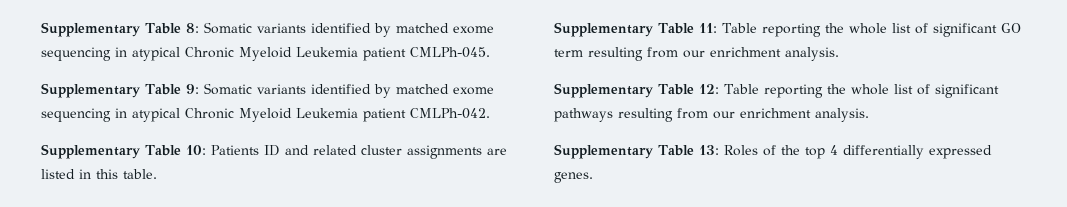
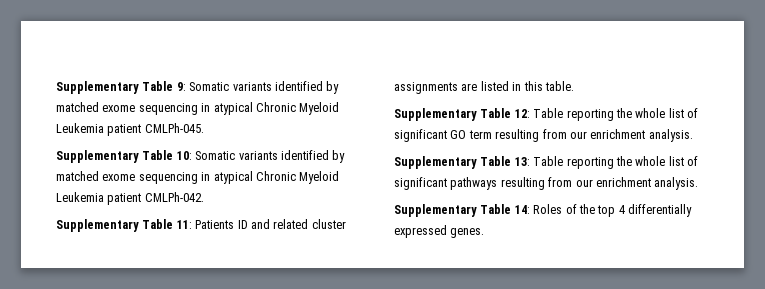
- Supplementary Table 8: Somatic variants identified by matched exome sequencing in atypical Chronic Myeloid Leukemia patient CMLPh-045.
+ Supplementary Table 9: Somatic variants identified by matched exome sequencing in atypical Chronic Myeloid Leukemia patient CMLPh-045.
- Supplementary Table 9: Somatic variants identified by matched exome sequencing in atypical Chronic Myeloid Leukemia patient CMLPh-042.
+ Supplementary Table 10: Somatic variants identified by matched exome sequencing in atypical Chronic Myeloid Leukemia patient CMLPh-042.
- Supplementary Table 10: Patients ID and related cluster assignments are listed in this table.
+ Supplementary Table 11: Patients ID and related cluster assignments are listed in this table.
- Supplementary Table 11: Table reporting the whole list of significant GO term resulting from our enrichment analysis.
+ Supplementary Table 12: Table reporting the whole list of significant GO term resulting from our enrichment analysis.
- Supplementary Table 12: Table reporting the whole list of significant pathways resulting from our enrichment analysis.
+ Supplementary Table 13: Table reporting the whole list of significant pathways resulting from our enrichment analysis.
- Supplementary Table 13: Roles of the top 4 differentially expressed genes.
+ Supplementary Table 14: Roles of the top 4 differentially expressed genes.

